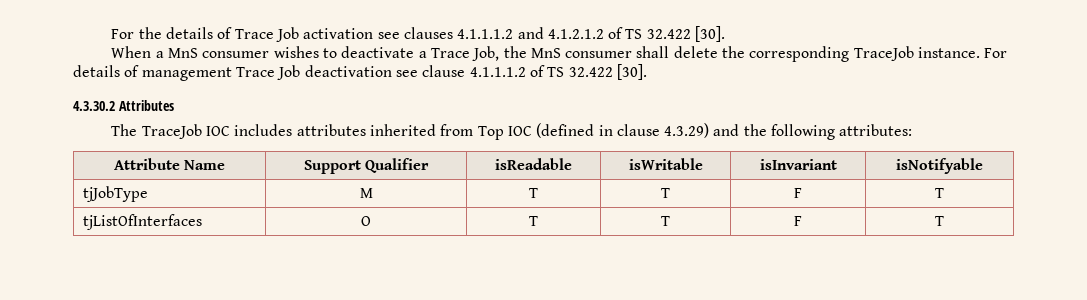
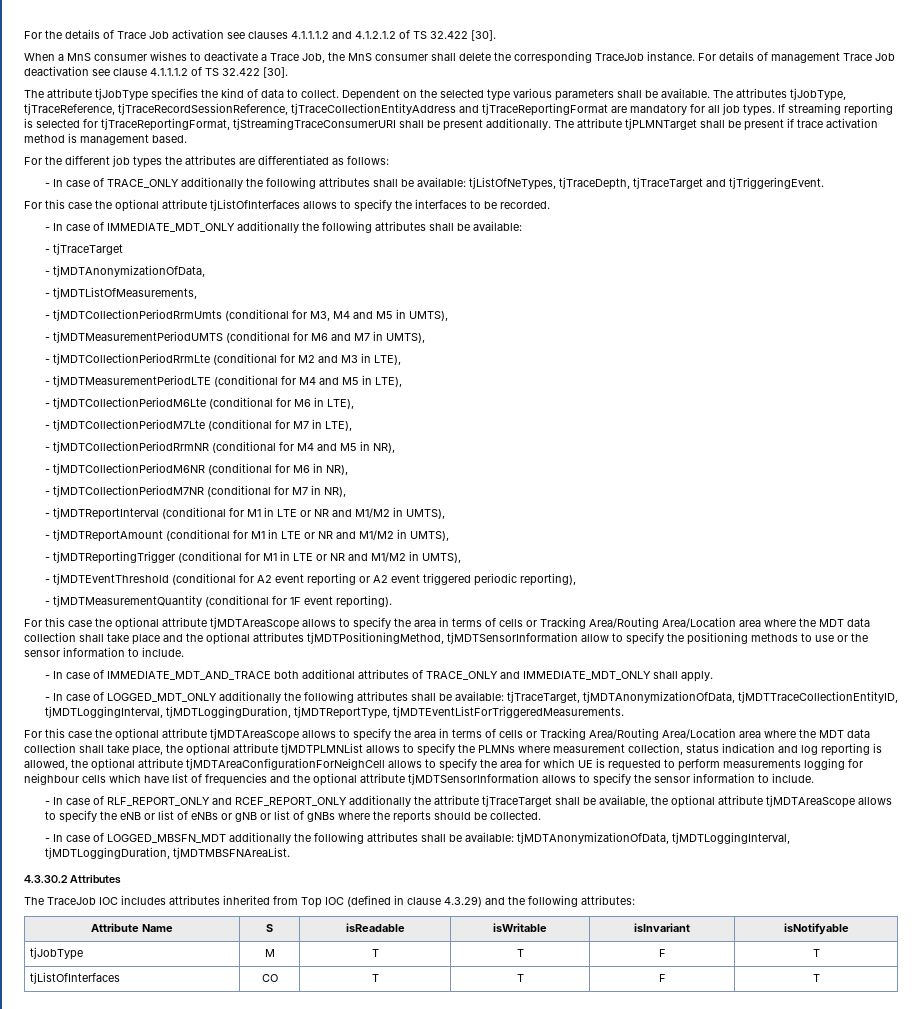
+ The attribute tjJobType specifies the kind of data to collect. Dependent on the selected type various parameters shall be available. The attributes tjJobType, tjTraceReference, tjTraceRecordSessionReference, tjTraceCollectionEntityAddress and tjTraceReportingFormat are mandatory for all job types. If streaming reporting is selected for tjTraceReportingFormat, tjStreamingTraceConsumerURI shall be present additionally. The attribute tjPLMNTarget shall be present if trace activation method is management based.
+ For the different job types the attributes are differentiated as follows:
+ - In case of TRACE_ONLY additionally the following attributes shall be available: tjListOfNeTypes, tjTraceDepth, tjTraceTarget and tjTriggeringEvent.
+ For this case the optional attribute tjListOfInterfaces allows to specify the interfaces to be recorded.
+ - In case of IMMEDIATE_MDT_ONLY additionally the following attributes shall be available:
+ - tjTraceTarget
+ - tjMDTAnonymizationOfData,
+ - tjMDTListOfMeasurements,
+ - tjMDTCollectionPeriodRrmUmts (conditional for M3, M4 and M5 in UMTS),
+ - tjMDTMeasurementPeriodUMTS (conditional for M6 and M7 in UMTS),
+ - tjMDTCollectionPeriodRrmLte (conditional for M2 and M3 in LTE),
+ - tjMDTMeasurementPeriodLTE (conditional for M4 and M5 in LTE),
+ - tjMDTCollectionPeriodM6Lte (conditional for M6 in LTE),
+ - tjMDTCollectionPeriodM7Lte (conditional for M7 in LTE),
+ - tjMDTCollectionPeriodRrmNR (conditional for M4 and M5 in NR),
+ - tjMDTCollectionPeriodM6NR (conditional for M6 in NR),
+ - tjMDTCollectionPeriodM7NR (conditional for M7 in NR),
+ - tjMDTReportInterval (conditional for M1 in LTE or NR and M1/M2 in UMTS),
+ - tjMDTReportAmount (conditional for M1 in LTE or NR and M1/M2 in UMTS),
+ - tjMDTReportingTrigger (conditional for M1 in LTE or NR and M1/M2 in UMTS),
+ - tjMDTEventThreshold (conditional for A2 event reporting or A2 event triggered periodic reporting),
+ - tjMDTMeasurementQuantity (conditional for 1F event reporting).
+ For this case the optional attribute tjMDTAreaScope allows to specify the area in terms of cells or Tracking Area/Routing Area/Location area where the MDT data collection shall take place and the optional attributes tjMDTPositioningMethod, tjMDTSensorInformation allow to specify the positioning methods to use or the sensor information to include.
+ - In case of IMMEDIATE_MDT_AND_TRACE both additional attributes of TRACE_ONLY and IMMEDIATE_MDT_ONLY shall apply.
+ - In case of LOGGED_MDT_ONLY additionally the following attributes shall be available: tjTraceTarget, tjMDTAnonymizationOfData, tjMDTTraceCollectionEntityID, tjMDTLoggingInterval, tjMDTLoggingDuration, tjMDTReportType, tjMDTEventListForTriggeredMeasurements.
+ For this case the optional attribute tjMDTAreaScope allows to specify the area in terms of cells or Tracking Area/Routing Area/Location area where the MDT data collection shall take place, the optional attribute tjMDTPLMNList allows to specify the PLMNs where measurement collection, status indication and log reporting is allowed, the optional attribute tjMDTAreaConfigurationForNeighCell allows to specify the area for which UE is requested to perform measurements logging for neighbour cells which have list of frequencies and the optional attribute tjMDTSensorInformation allows to specify the sensor information to include.
+ - In case of RLF_REPORT_ONLY and RCEF_REPORT_ONLY additionally the attribute tjTraceTarget shall be available, the optional attribute tjMDTAreaScope allows to specify the eNB or list of eNBs or gNB or list of gNBs where the reports should be collected.
+ - In case of LOGGED_MBSFN_MDT additionally the following attributes shall be available: tjMDTAnonymizationOfData, tjMDTLoggingInterval, tjMDTLoggingDuration, tjMDTMBSFNAreaList.
- Attribute Name | Support Qualifier | isReadable | isWritable | isInvariant | isNotifyable
+ Attribute Name | S | isReadable | isWritable | isInvariant | isNotifyable
- tjListOfInterfaces | O | T | T | F | T
+ tjListOfInterfaces | CO | T | T | F | T

